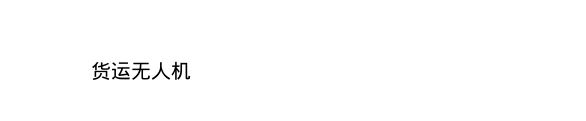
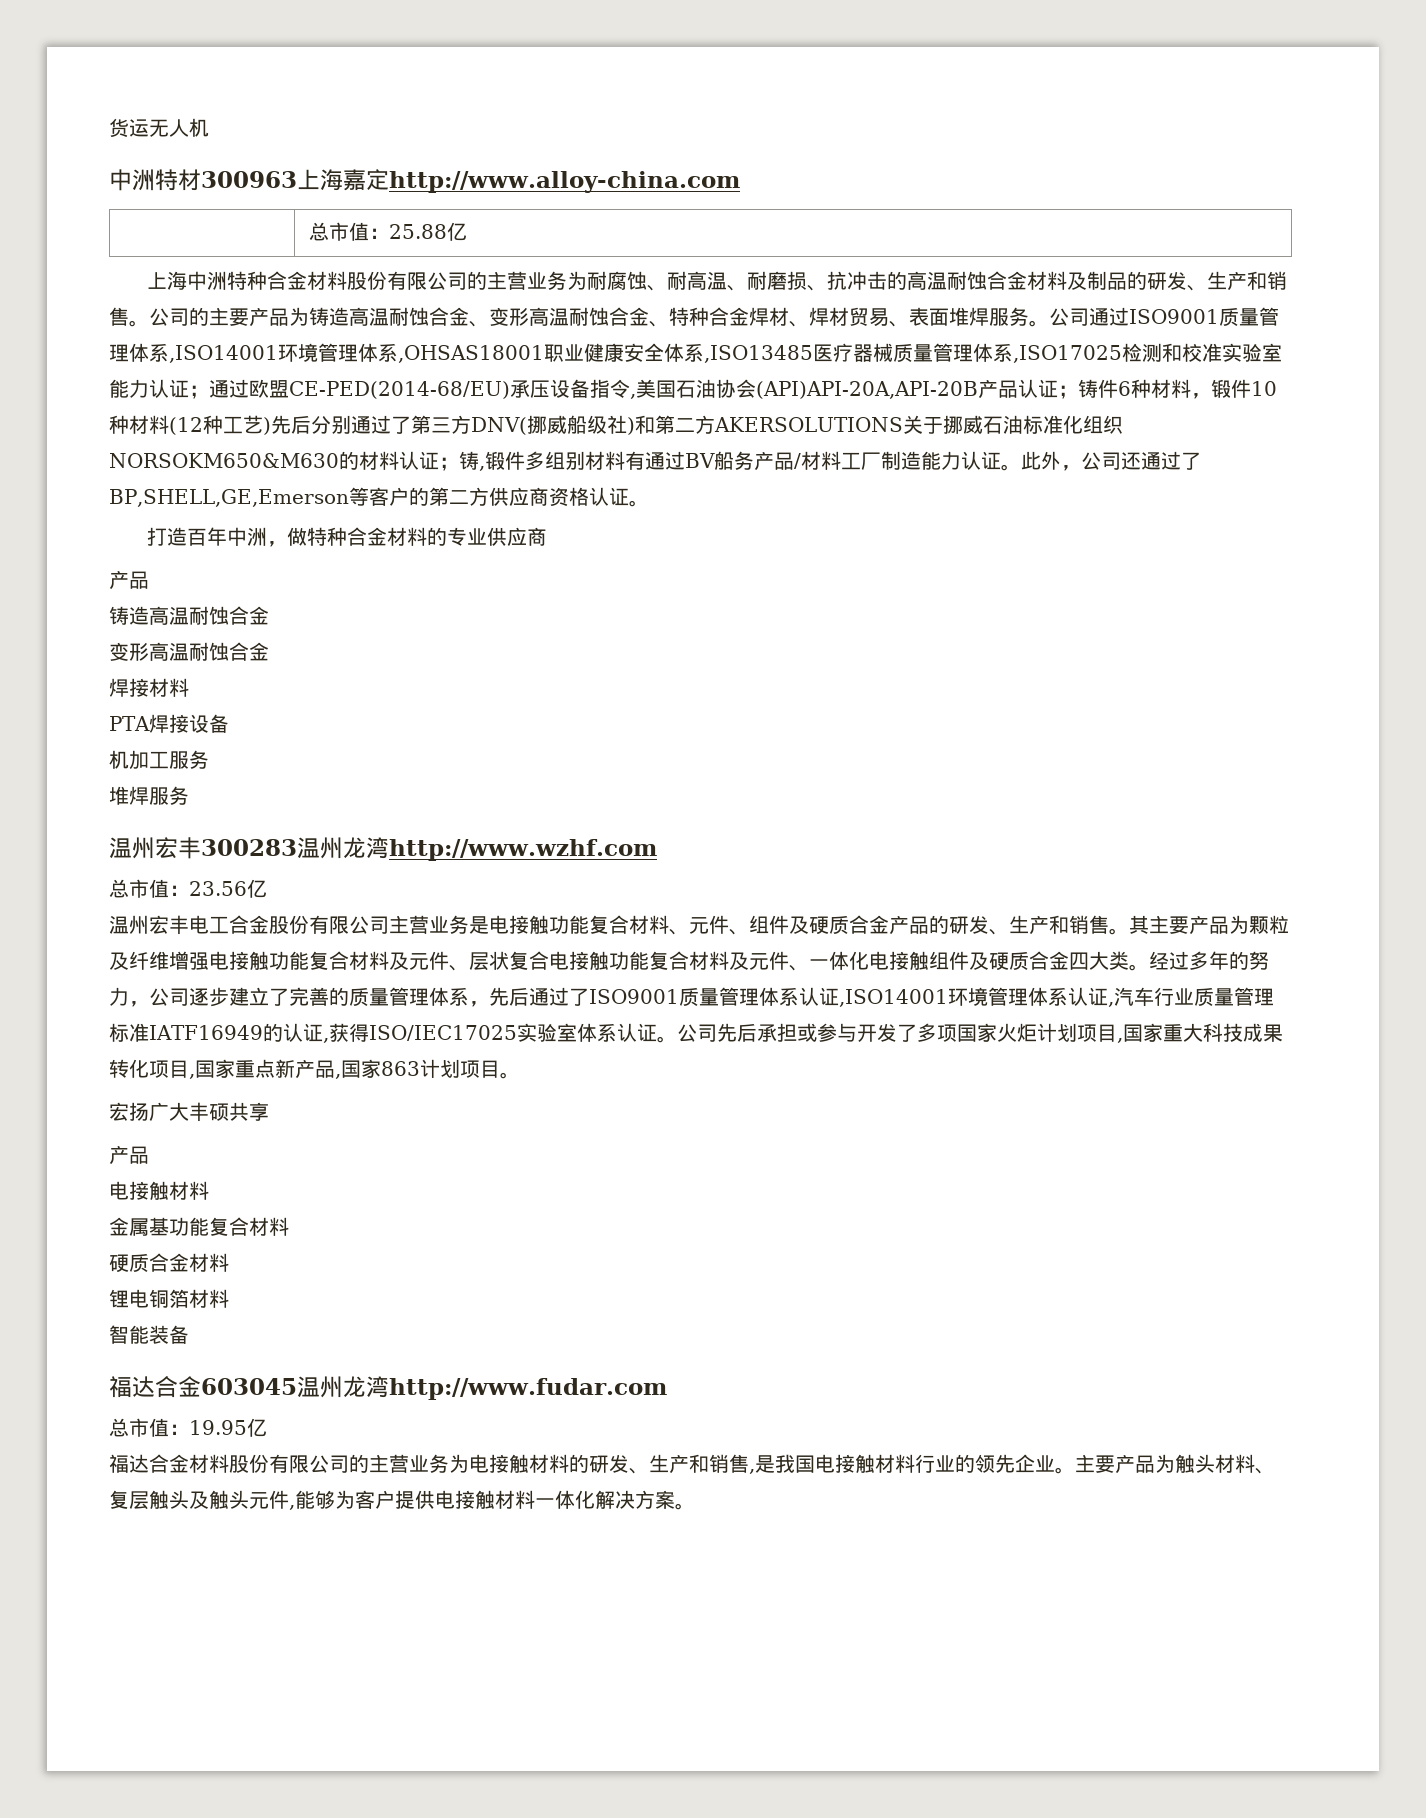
+ 中洲特材300963上海嘉定http://www.alloy-china.com
+ | 总市值：25.88亿
+ 上海中洲特种合金材料股份有限公司的主营业务为耐腐蚀、耐高温、耐磨损、抗冲击的高温耐蚀合金材料及制品的研发、生产和销售。公司的主要产品为铸造高温耐蚀合金、变形高温耐蚀合金、特种合金焊材、焊材贸易、表面堆焊服务。公司通过ISO9001质量管理体系,ISO14001环境管理体系,OHSAS18001职业健康安全体系,ISO13485医疗器械质量管理体系,ISO17025检测和校准实验室能力认证；通过欧盟CE-PED(2014-68/EU)承压设备指令,美国石油协会(API)API-20A,API-20B产品认证；铸件6种材料，锻件10种材料(12种工艺)先后分别通过了第三方DNV(挪威船级社)和第二方AKERSOLUTIONS关于挪威石油标准化组织NORSOKM650&M630的材料认证；铸,锻件多组别材料有通过BV船务产品/材料工厂制造能力认证。此外，公司还通过了BP,SHELL,GE,Emerson等客户的第二方供应商资格认证。
+ 打造百年中洲，做特种合金材料的专业供应商
+ 产品
+ 铸造高温耐蚀合金
+ 变形高温耐蚀合金
+ 焊接材料
+ PTA焊接设备
+ 机加工服务
+ 堆焊服务
+ 温州宏丰300283温州龙湾http://www.wzhf.com
+ 总市值：23.56亿
+ 温州宏丰电工合金股份有限公司主营业务是电接触功能复合材料、元件、组件及硬质合金产品的研发、生产和销售。其主要产品为颗粒及纤维增强电接触功能复合材料及元件、层状复合电接触功能复合材料及元件、一体化电接触组件及硬质合金四大类。经过多年的努力，公司逐步建立了完善的质量管理体系，先后通过了ISO9001质量管理体系认证,ISO14001环境管理体系认证,汽车行业质量管理标准IATF16949的认证,获得ISO/IEC17025实验室体系认证。公司先后承担或参与开发了多项国家火炬计划项目,国家重大科技成果转化项目,国家重点新产品,国家863计划项目。
+ 宏扬广大丰硕共享
+ 产品
+ 电接触材料
+ 金属基功能复合材料
+ 硬质合金材料
+ 锂电铜箔材料
+ 智能装备
+ 福达合金603045温州龙湾http://www.fudar.com
+ 总市值：19.95亿
+ 福达合金材料股份有限公司的主营业务为电接触材料的研发、生产和销售,是我国电接触材料行业的领先企业。主要产品为触头材料、复层触头及触头元件,能够为客户提供电接触材料一体化解决方案。

